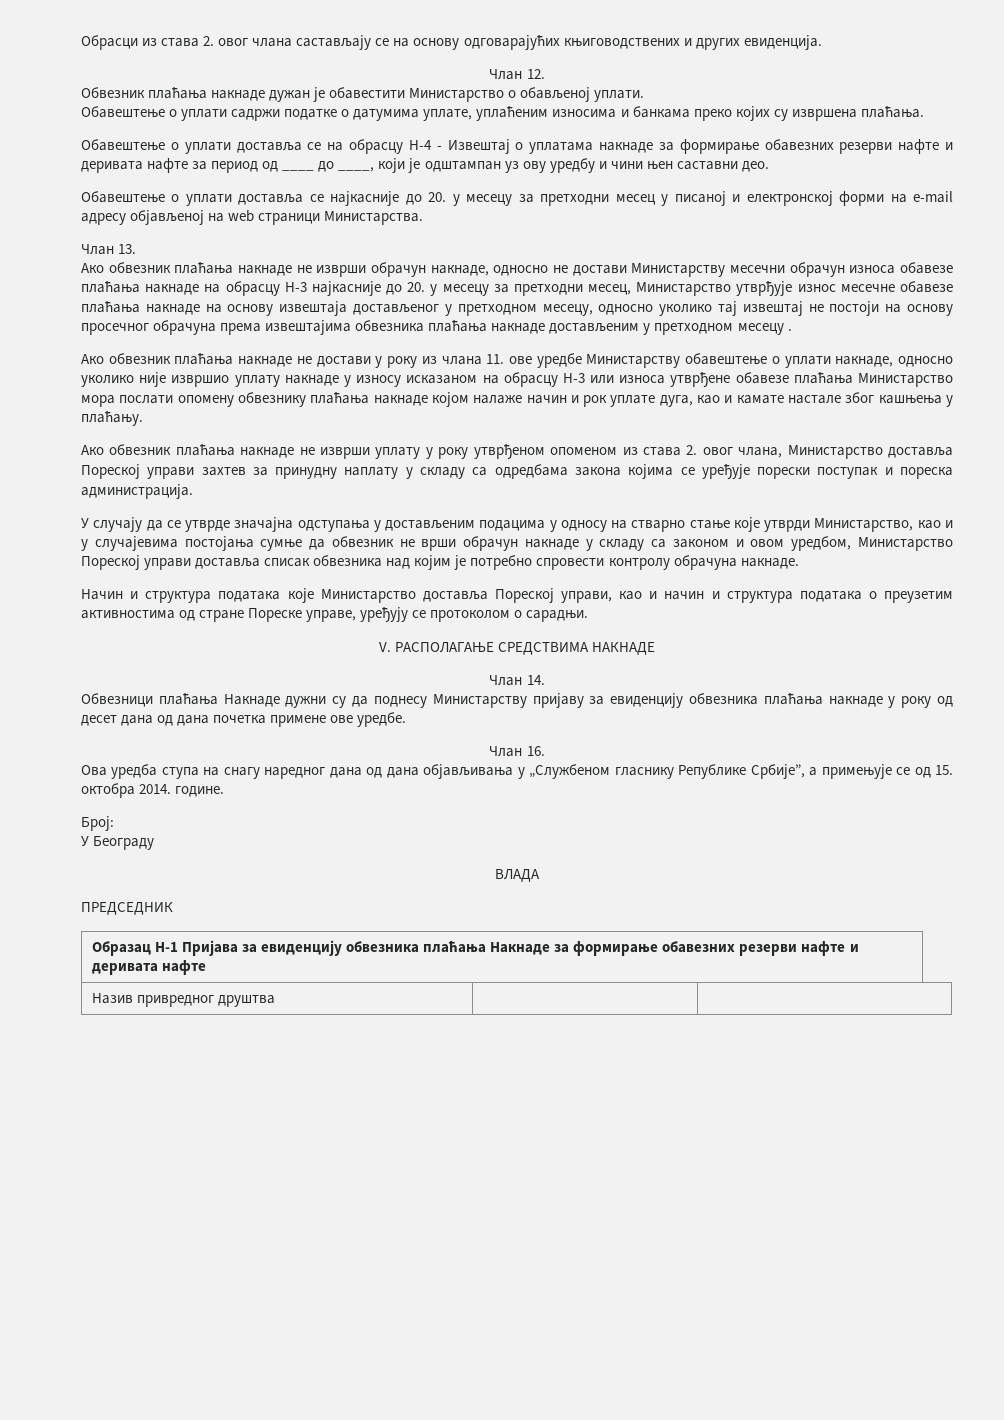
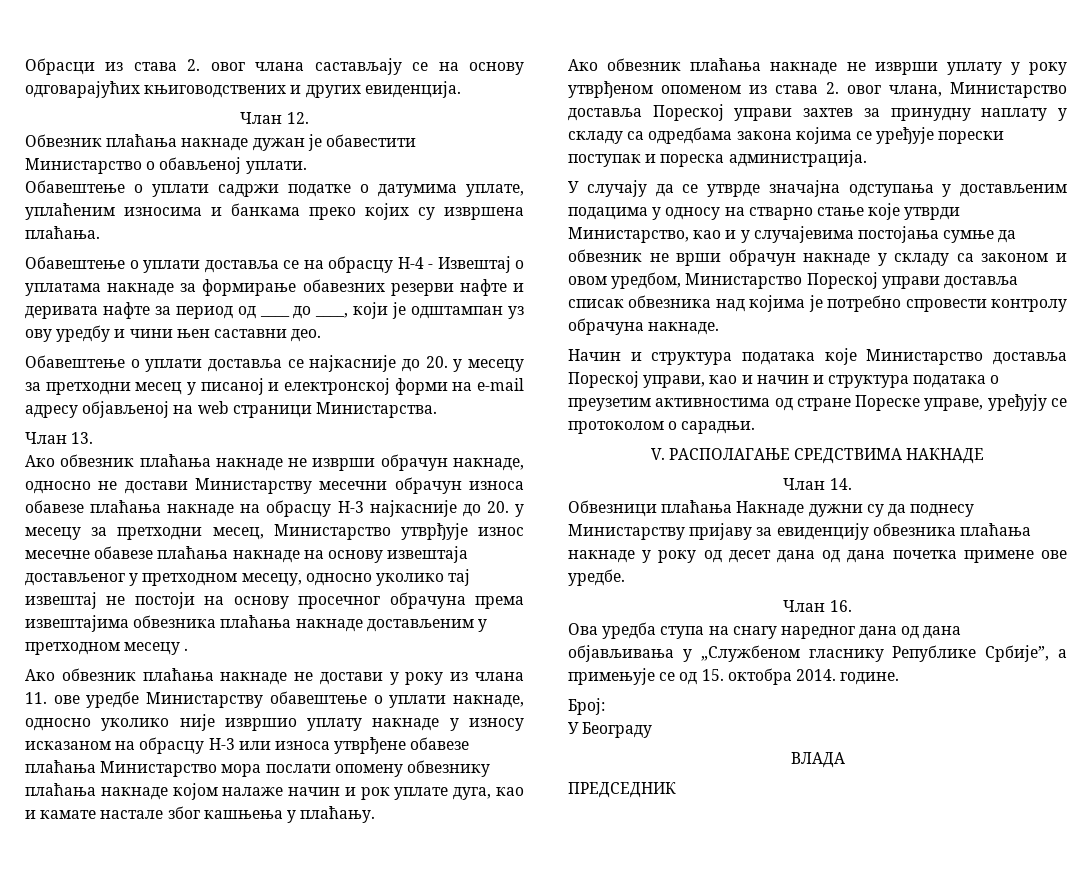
- У случају да се утврде значајна одступања у достављеним подацима у односу на стварно стање које утврди Министарство, као и у случајевима постојања сумње да обвезник не врши обрачун накнаде у складу са законом и овом уредбом, Министарство Пореској управи доставља списак обвезника над којим је потребно спровести контролу обрачуна накнаде.
+ У случају да се утврде значајна одступања у достављеним подацима у односу на стварно стање које утврди Министарство, као и у случајевима постојања сумње да обвезник не врши обрачун накнаде у складу са законом и овом уредбом, Министарство Пореској управи доставља списак обвезника над којима је потребно спровести контролу обрачуна накнаде.
- Образац Н-1 Пријава за евиденцију обвезника плаћања Накнаде за формирање обавезних резерви нафте и деривата нафте
- Назив привредног друштва | |

